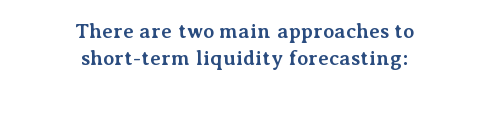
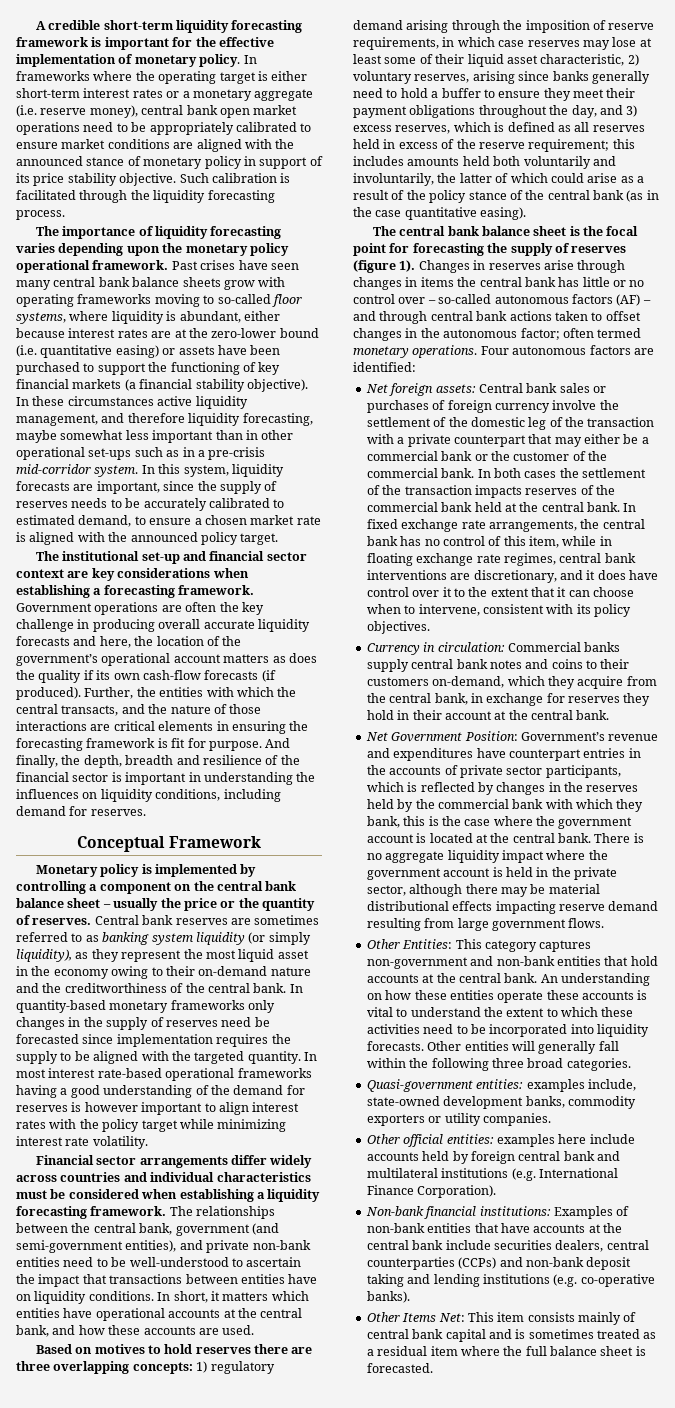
- There are two main approaches to short-term liquidity forecasting:
+ A credible short-term liquidity forecasting framework is important for the effective implementation of monetary policy. In frameworks where the operating target is either short-term interest rates or a monetary aggregate (i.e. reserve money), central bank open market operations need to be appropriately calibrated to ensure market conditions are aligned with the announced stance of monetary policy in support of its price stability objective. Such calibration is facilitated through the liquidity forecasting process.
+ The importance of liquidity forecasting varies depending upon the monetary policy operational framework. Past crises have seen many central bank balance sheets grow with operating frameworks moving to so-called floor systems, where liquidity is abundant, either because interest rates are at the zero-lower bound (i.e. quantitative easing) or assets have been purchased to support the functioning of key financial markets (a financial stability objective). In these circumstances active liquidity management, and therefore liquidity forecasting, maybe somewhat less important than in other operational set-ups such as in a pre-crisis mid-corridor system. In this system, liquidity forecasts are important, since the supply of reserves needs to be accurately calibrated to estimated demand, to ensure a chosen market rate is aligned with the announced policy target.
+ The institutional set-up and financial sector context are key considerations when establishing a forecasting framework. Government operations are often the key challenge in producing overall accurate liquidity forecasts and here, the location of the government’s operational account matters as does the quality if its own cash-flow forecasts (if produced). Further, the entities with which the central transacts, and the nature of those interactions are critical elements in ensuring the forecasting framework is fit for purpose. And finally, the depth, breadth and resilience of the financial sector is important in understanding the influences on liquidity conditions, including demand for reserves.
+ Conceptual Framework
+ Monetary policy is implemented by controlling a component on the central bank balance sheet – usually the price or the quantity of reserves. Central bank reserves are sometimes referred to as banking system liquidity (or simply liquidity), as they represent the most liquid asset in the economy owing to their on-demand nature and the creditworthiness of the central bank. In quantity-based monetary frameworks only changes in the supply of reserves need be forecasted since implementation requires the supply to be aligned with the targeted quantity. In most interest rate-based operational frameworks having a good understanding of the demand for reserves is however important to align interest rates with the policy target while minimizing interest rate volatility.
+ Financial sector arrangements differ widely across countries and individual characteristics must be considered when establishing a liquidity forecasting framework. The relationships between the central bank, government (and semi-government entities), and private non-bank entities need to be well-understood to ascertain the impact that transactions between entities have on liquidity conditions. In short, it matters which entities have operational accounts at the central bank, and how these accounts are used.
+ Based on motives to hold reserves there are three overlapping concepts: 1) regulatory demand arising through the imposition of reserve requirements, in which case reserves may lose at least some of their liquid asset characteristic, 2) voluntary reserves, arising since banks generally need to hold a buffer to ensure they meet their payment obligations throughout the day, and 3) excess reserves, which is defined as all reserves held in excess of the reserve requirement; this includes amounts held both voluntarily and involuntarily, the latter of which could arise as a result of the policy stance of the central bank (as in the case quantitative easing).
+ The central bank balance sheet is the focal point for forecasting the supply of reserves (figure 1). Changes in reserves arise through changes in items the central bank has little or no control over – so-called autonomous factors (AF) – and through central bank actions taken to offset changes in the autonomous factor; often termed monetary operations. Four autonomous factors are identified:
+ Net foreign assets: Central bank sales or purchases of foreign currency involve the settlement of the domestic leg of the transaction with a private counterpart that may either be a commercial bank or the customer of the commercial bank. In both cases the settlement of the transaction impacts reserves of the commercial bank held at the central bank. In fixed exchange rate arrangements, the central bank has no control of this item, while in floating exchange rate regimes, central bank interventions are discretionary, and it does have control over it to the extent that it can choose when to intervene, consistent with its policy objectives.
+ Currency in circulation: Commercial banks supply central bank notes and coins to their customers on-demand, which they acquire from the central bank, in exchange for reserves they hold in their account at the central bank.
+ Net Government Position: Government’s revenue and expenditures have counterpart entries in the accounts of private sector participants, which is reflected by changes in the reserves held by the commercial bank with which they bank, this is the case where the government account is located at the central bank. There is no aggregate liquidity impact where the government account is held in the private sector, although there may be material distributional effects impacting reserve demand resulting from large government flows.
+ Other Entities: This category captures non-government and non-bank entities that hold accounts at the central bank. An understanding on how these entities operate these accounts is vital to understand the extent to which these activities need to be incorporated into liquidity forecasts. Other entities will generally fall within the following three broad categories.
+ Quasi-government entities: examples include, state-owned development banks, commodity exporters or utility companies.
+ Other official entities: examples here include accounts held by foreign central bank and multilateral institutions (e.g. International Finance Corporation).
+ Non-bank financial institutions: Examples of non-bank entities that have accounts at the central bank include securities dealers, central counterparties (CCPs) and non-bank deposit taking and lending institutions (e.g. co-operative banks).
+ Other Items Net: This item consists mainly of central bank capital and is sometimes treated as a residual item where the full balance sheet is forecasted.

